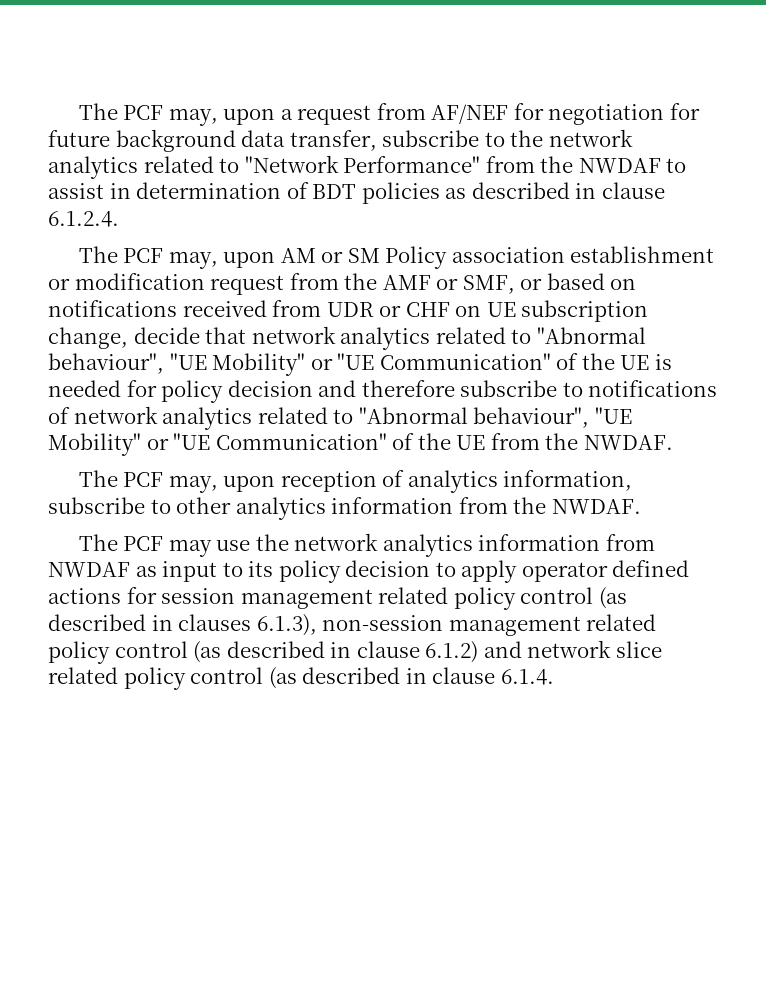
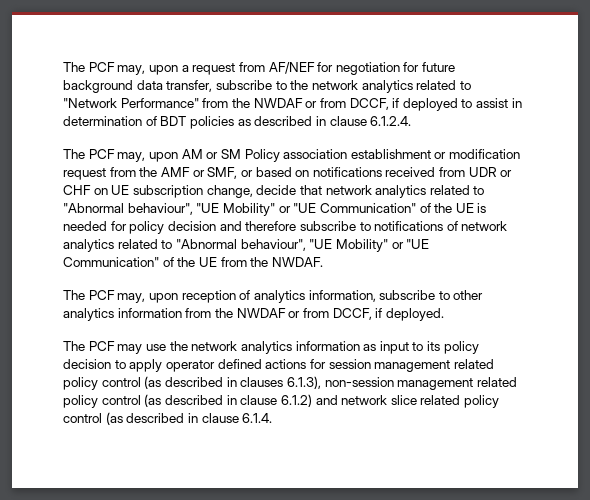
- The PCF may, upon a request from AF/NEF for negotiation for future background data transfer, subscribe to the network analytics related to "Network Performance" from the NWDAF to assist in determination of BDT policies as described in clause 6.1.2.4.
+ The PCF may, upon a request from AF/NEF for negotiation for future background data transfer, subscribe to the network analytics related to "Network Performance" from the NWDAF or from DCCF, if deployed to assist in determination of BDT policies as described in clause 6.1.2.4.
- The PCF may, upon reception of analytics information, subscribe to other analytics information from the NWDAF.
+ The PCF may, upon reception of analytics information, subscribe to other analytics information from the NWDAF or from DCCF, if deployed.
- The PCF may use the network analytics information from NWDAF as input to its policy decision to apply operator defined actions for session management related policy control (as described in clauses 6.1.3), non-session management related policy control (as described in clause 6.1.2) and network slice related policy control (as described in clause 6.1.4.
+ The PCF may use the network analytics information as input to its policy decision to apply operator defined actions for session management related policy control (as described in clauses 6.1.3), non-session management related policy control (as described in clause 6.1.2) and network slice related policy control (as described in clause 6.1.4.

